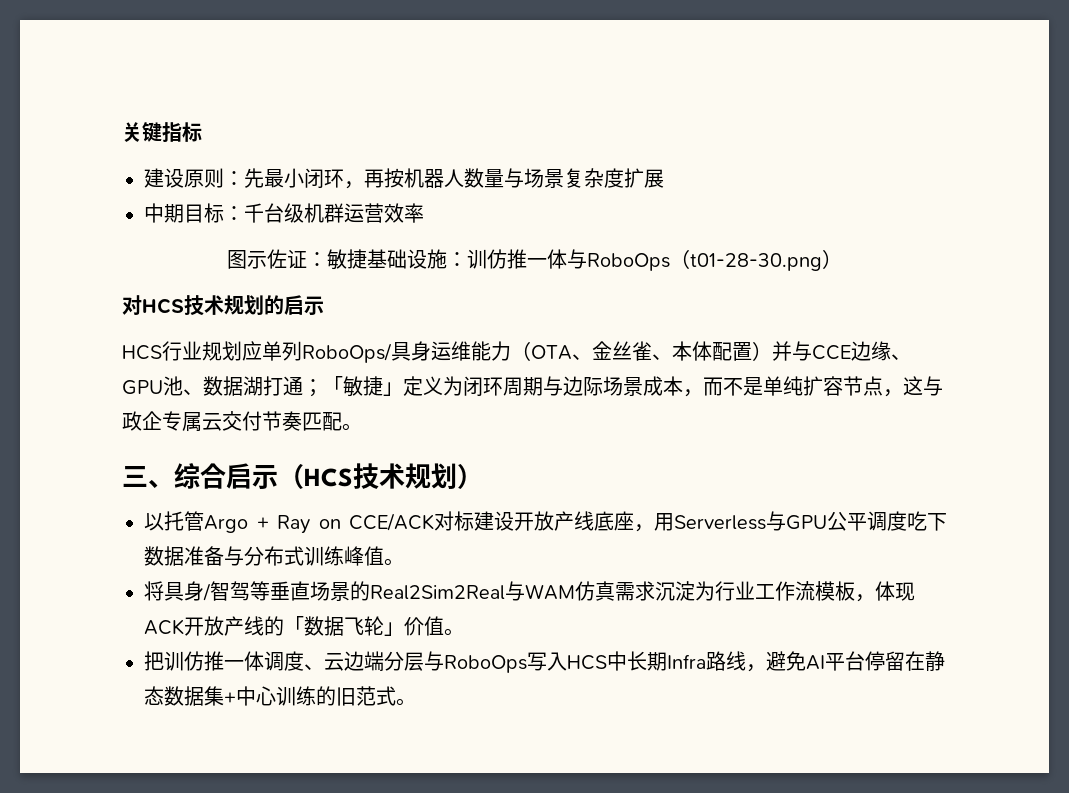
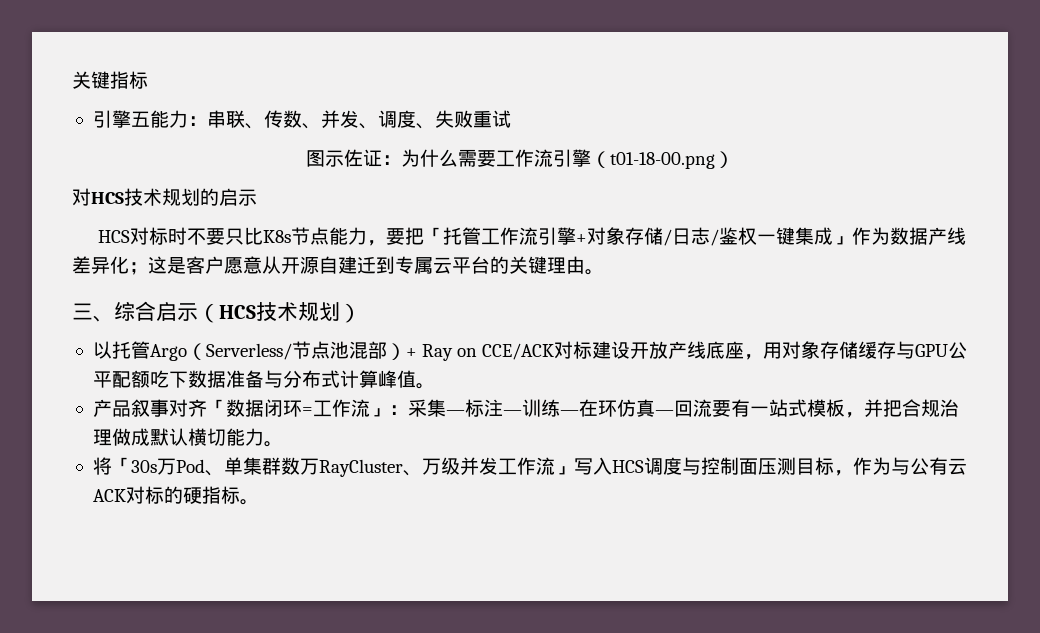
- 建设原则：先最小闭环，再按机器人数量与场景复杂度扩展
- 中期目标：千台级机群运营效率
- 图示佐证：敏捷基础设施：训仿推一体与RoboOps（t01-28-30.png）
+ 引擎五能力：串联、传数、并发、调度、失败重试
+ 图示佐证：为什么需要工作流引擎（t01-18-00.png）
- HCS行业规划应单列RoboOps/具身运维能力（OTA、金丝雀、本体配置）并与CCE边缘、GPU池、数据湖打通；「敏捷」定义为闭环周期与边际场景成本，而不是单纯扩容节点，这与政企专属云交付节奏匹配。
+ HCS对标时不要只比K8s节点能力，要把「托管工作流引擎+对象存储/日志/鉴权一键集成」作为数据产线差异化；这是客户愿意从开源自建迁到专属云平台的关键理由。
- 以托管Argo + Ray on CCE/ACK对标建设开放产线底座，用Serverless与GPU公平调度吃下数据准备与分布式训练峰值。
+ 以托管Argo（Serverless/节点池混部）+ Ray on CCE/ACK对标建设开放产线底座，用对象存储缓存与GPU公平配额吃下数据准备与分布式计算峰值。
- 将具身/智驾等垂直场景的Real2Sim2Real与WAM仿真需求沉淀为行业工作流模板，体现ACK开放产线的「数据飞轮」价值。
- 把训仿推一体调度、云边端分层与RoboOps写入HCS中长期Infra路线，避免AI平台停留在静态数据集+中心训练的旧范式。
+ 产品叙事对齐「数据闭环=工作流」：采集—标注—训练—在环仿真—回流要有一站式模板，并把合规治理做成默认横切能力。
+ 将「30s万Pod、单集群数万RayCluster、万级并发工作流」写入HCS调度与控制面压测目标，作为与公有云ACK对标的硬指标。

